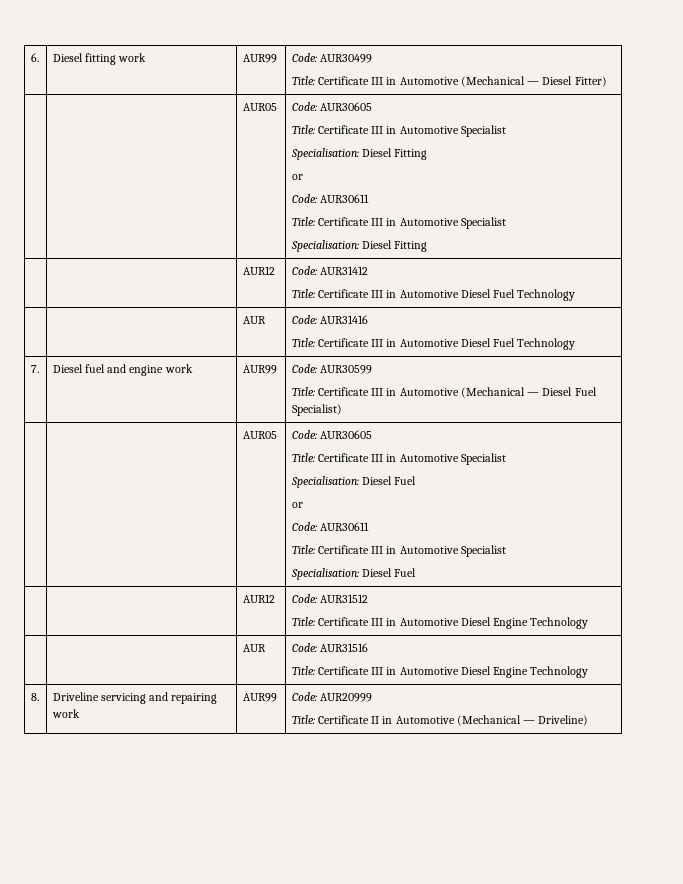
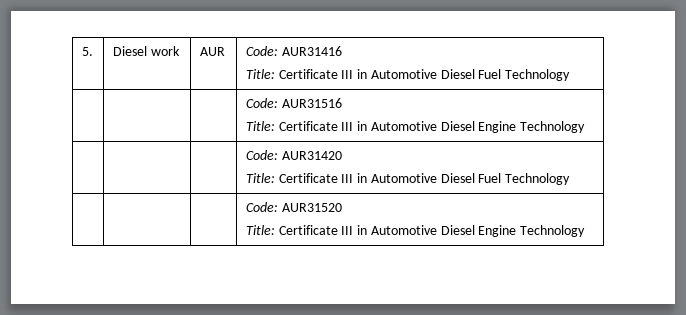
- 6. | Diesel fitting work | AUR99 | Code: AUR30499
- Title: Certificate III in Automotive (Mechanical — Diesel Fitter)
- | | AUR05 | Code: AUR30605
- Title: Certificate III in Automotive Specialist
- Specialisation: Diesel Fitting
- or
- Code: AUR30611
- Title: Certificate III in Automotive Specialist
- Specialisation: Diesel Fitting
- | | AUR12 | Code: AUR31412
- Title: Certificate III in Automotive Diesel Fuel Technology
- | | AUR | Code: AUR31416
+ 5. | Diesel work | AUR | Code: AUR31416
- 7. | Diesel fuel and engine work | AUR99 | Code: AUR30599
- Title: Certificate III in Automotive (Mechanical — Diesel Fuel Specialist)
- | | AUR05 | Code: AUR30605
- Title: Certificate III in Automotive Specialist
- Specialisation: Diesel Fuel
- or
- Code: AUR30611
- Title: Certificate III in Automotive Specialist
- Specialisation: Diesel Fuel
- | | AUR12 | Code: AUR31512
- Title: Certificate III in Automotive Diesel Engine Technology
- | | AUR | Code: AUR31516
+ | | | Code: AUR31516
- 8. | Driveline servicing and repairing work | AUR99 | Code: AUR20999
- Title: Certificate II in Automotive (Mechanical — Driveline)
+ | | | Code: AUR31420
+ Title: Certificate III in Automotive Diesel Fuel Technology
+ | | | Code: AUR31520
+ Title: Certificate III in Automotive Diesel Engine Technology

